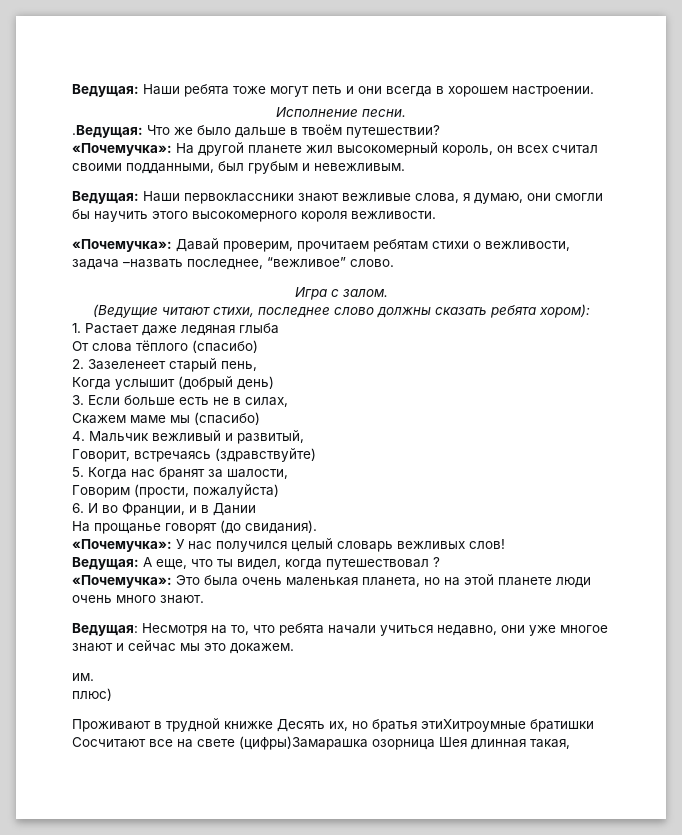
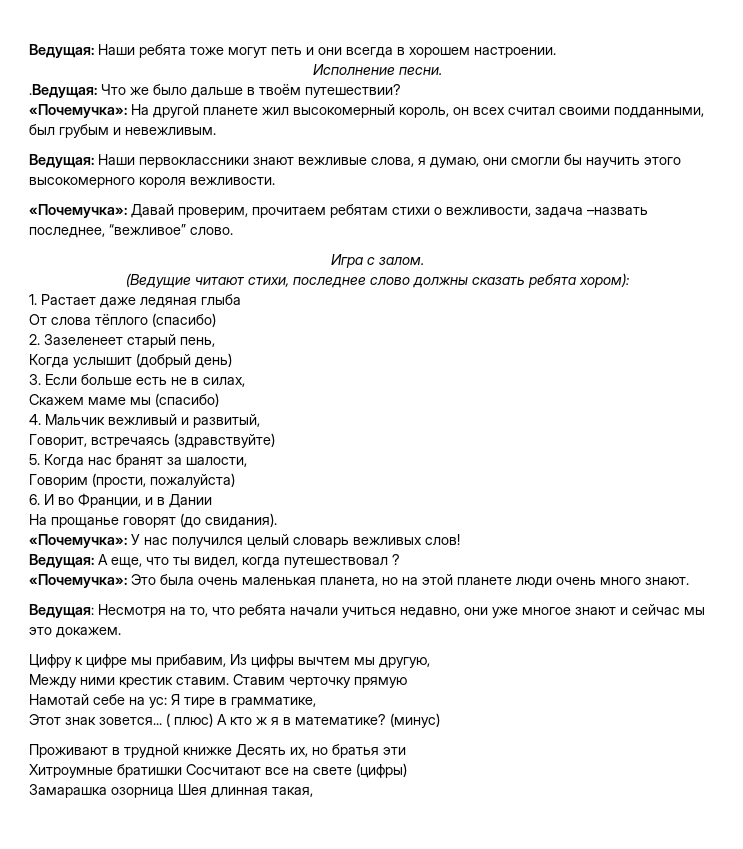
- им.
- плюс)
+ Цифру к цифре мы прибавим, Из цифры вычтем мы другую,
+ Между ними крестик ставим. Ставим черточку прямую
+ Намотай себе на ус: Я тире в грамматике,
+ Этот знак зовется... ( плюс) А кто ж я в математике? (минус)
- Проживают в трудной книжке Десять их, но братья этиХитроумные братишки Сосчитают все на свете (цифры)Замарашка озорница Шея длинная такая,
+ Проживают в трудной книжке Десять их, но братья эти
+ Хитроумные братишки Сосчитают все на свете (цифры)
+ Замарашка озорница Шея длинная такая,

